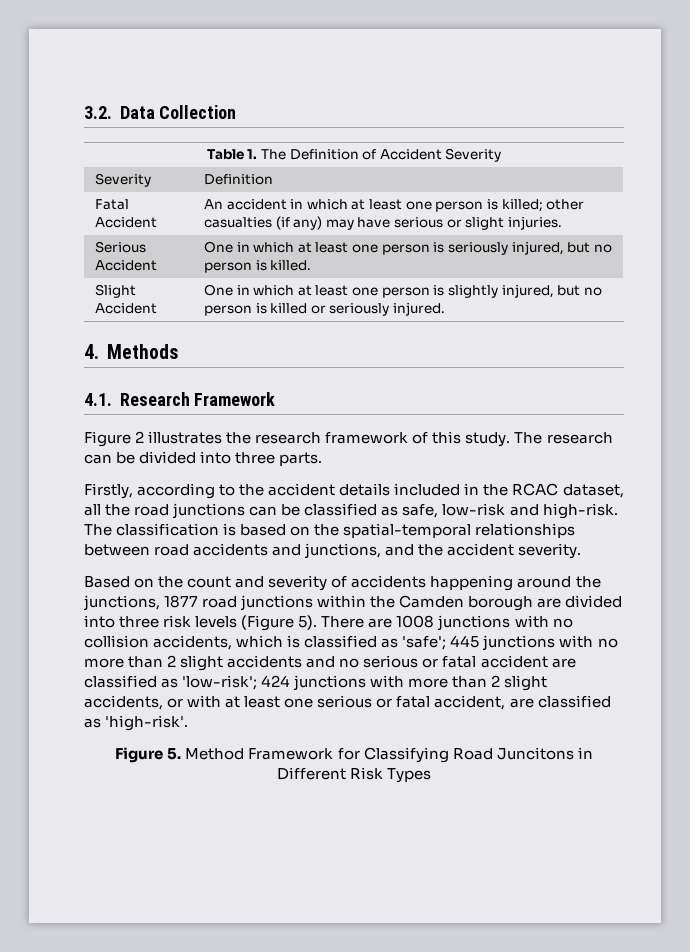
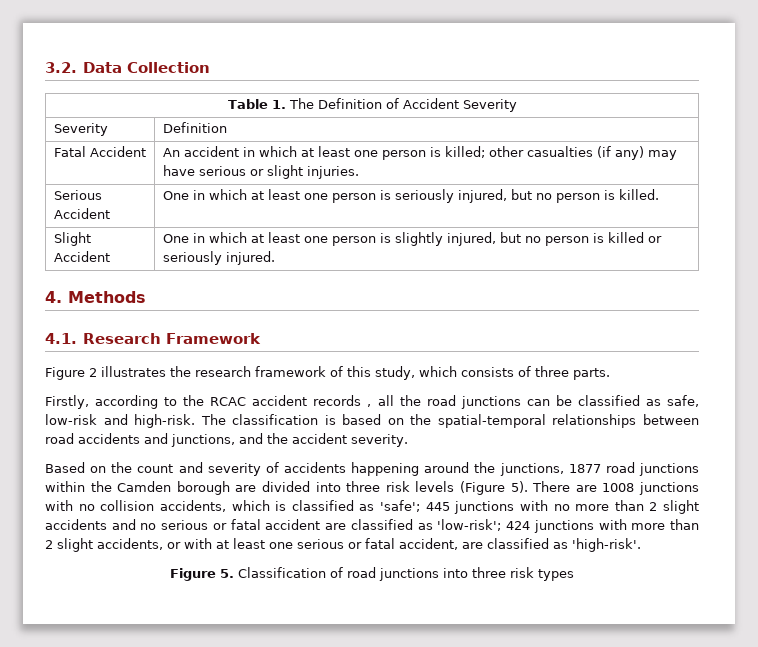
- Figure 2 illustrates the research framework of this study. The research can be divided into three parts.
+ Figure 2 illustrates the research framework of this study, which consists of three parts.
- Firstly, according to the accident details included in the RCAC dataset, all the road junctions can be classified as safe, low-risk and high-risk.
+ Firstly, according to the RCAC accident records , all the road junctions can be classified as safe, low-risk and high-risk.
- Figure 5. Method Framework for Classifying Road Juncitons in Different Risk Types
+ Figure 5. Classification of road junctions into three risk types

